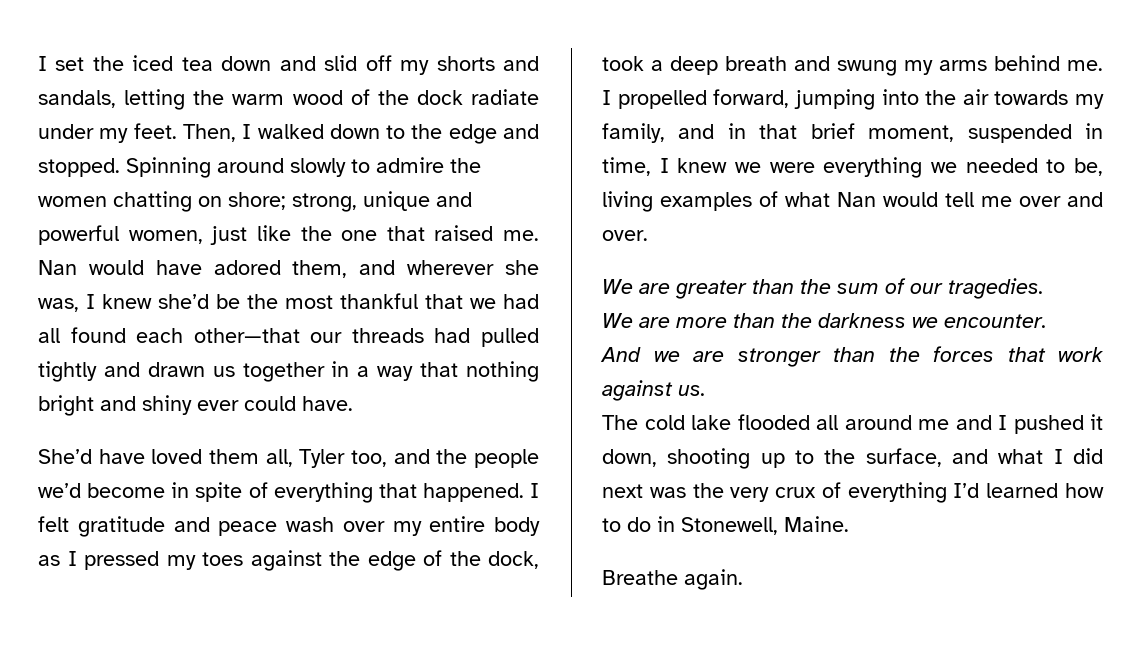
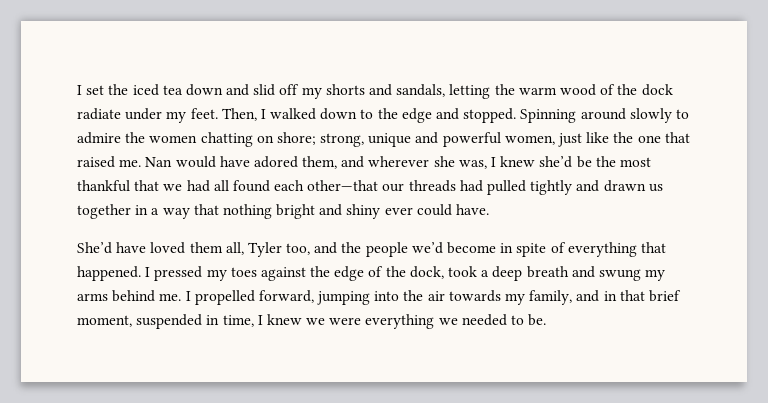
- I felt gratitude and peace wash over my entire body as I pressed my toes against the edge of the dock, took a deep breath and swung my arms behind me.
+ I pressed my toes against the edge of the dock, took a deep breath and swung my arms behind me.
- I propelled forward, jumping into the air towards my family, and in that brief moment, suspended in time, I knew we were everything we needed to be, living examples of what Nan would tell me over and over.
- We are greater than the sum of our tragedies.
- We are more than the darkness we encounter.
- And we are stronger than the forces that work against us.
- The cold lake flooded all around me and I pushed it down, shooting up to the surface, and what I did next was the very crux of everything I’d learned how to do in Stonewell, Maine.
- Breathe again.
+ I propelled forward, jumping into the air towards my family, and in that brief moment, suspended in time, I knew we were everything we needed to be.

